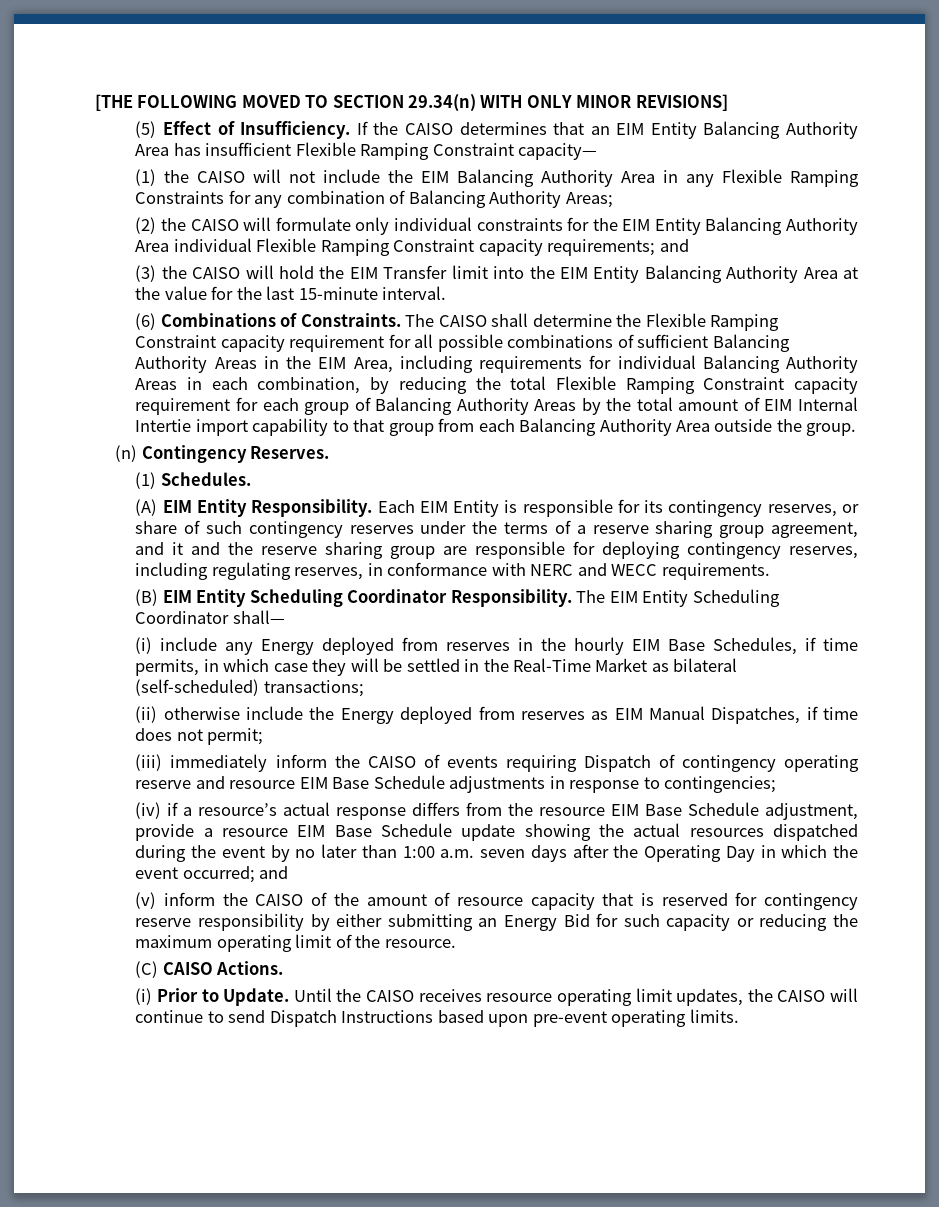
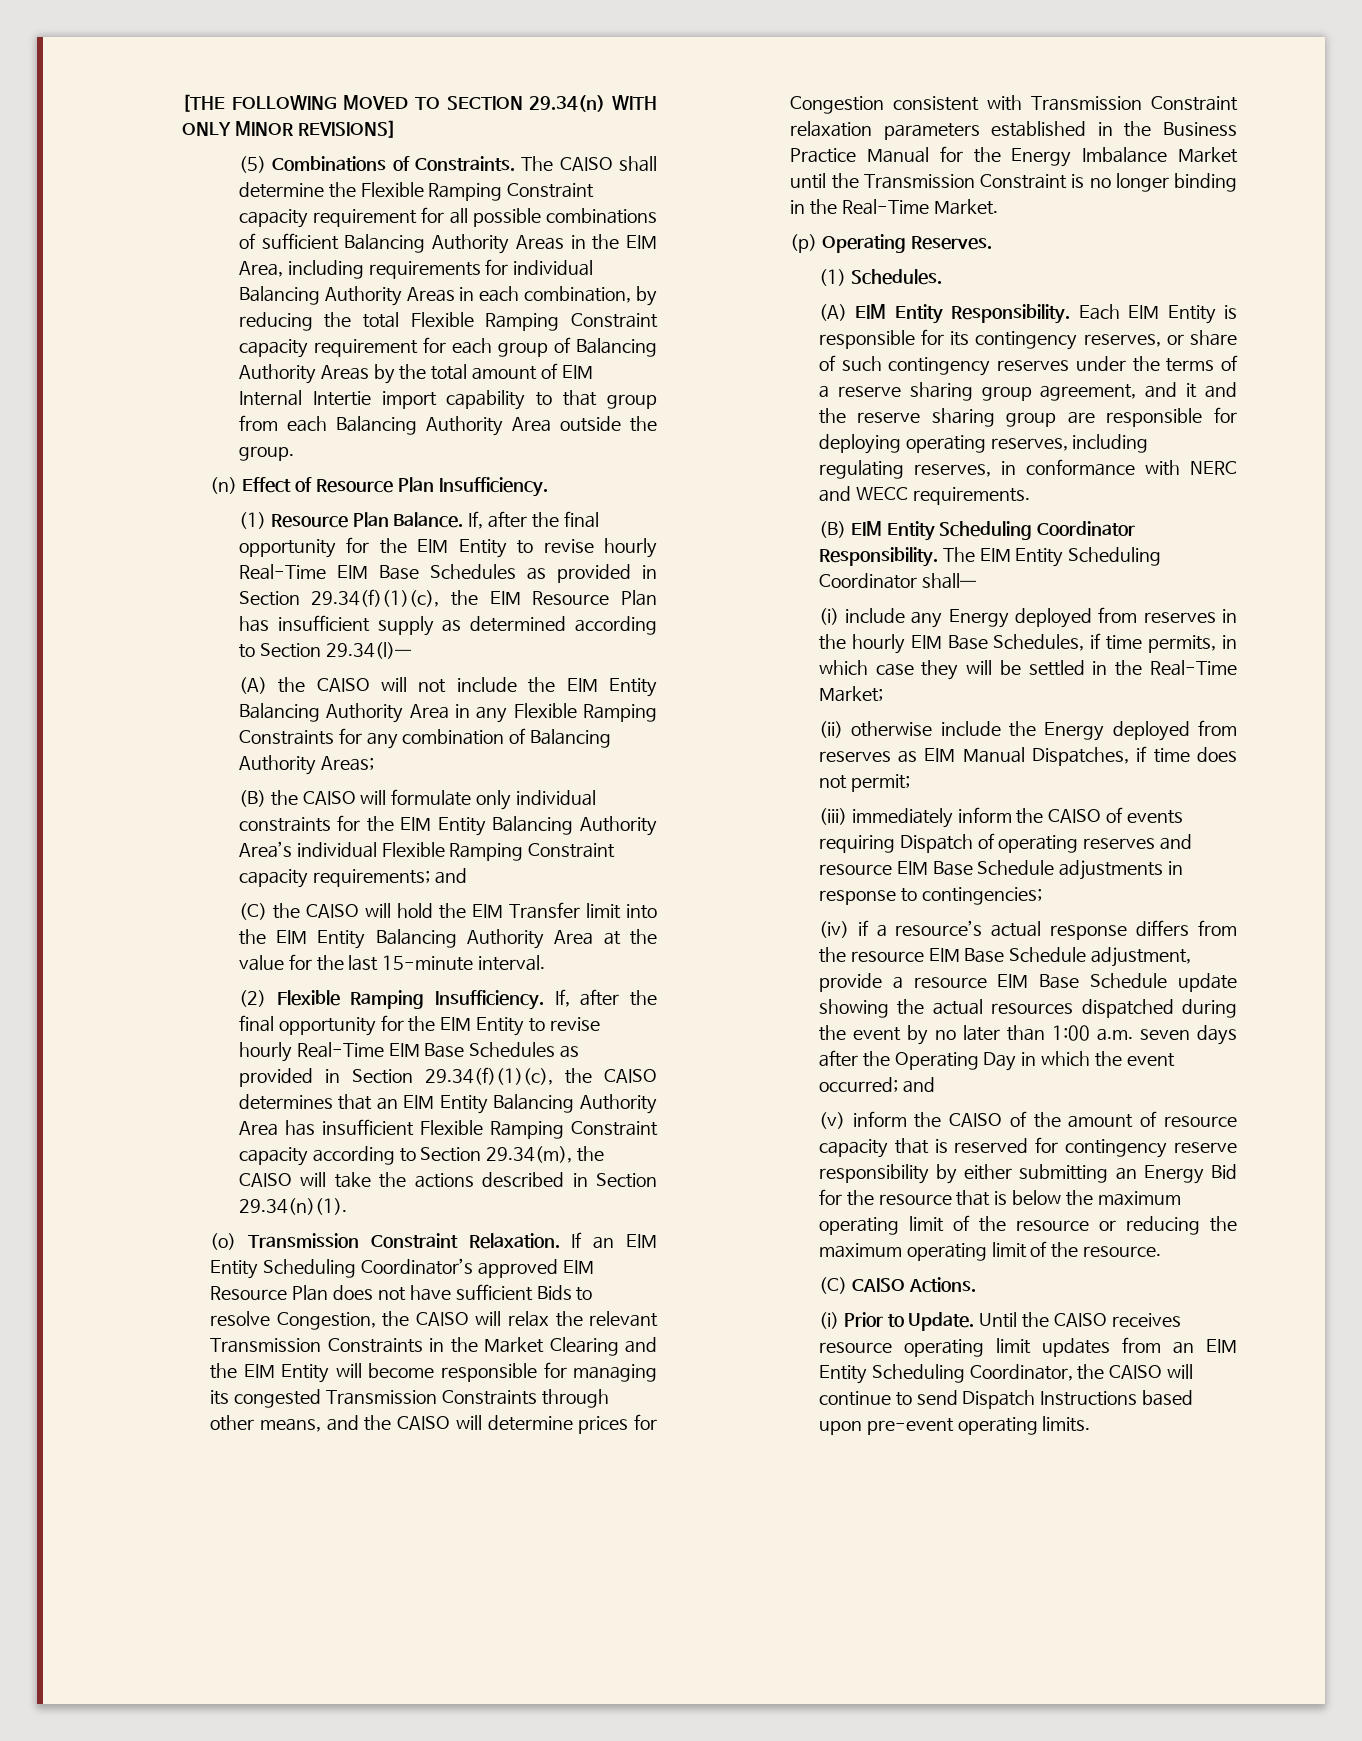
- (5) Effect of Insufficiency. If the CAISO determines that an EIM Entity Balancing Authority Area has insufficient Flexible Ramping Constraint capacity—
- (1) the CAISO will not include the EIM Balancing Authority Area in any Flexible Ramping Constraints for any combination of Balancing Authority Areas;
- (2) the CAISO will formulate only individual constraints for the EIM Entity Balancing Authority Area individual Flexible Ramping Constraint capacity requirements; and
- (3) the CAISO will hold the EIM Transfer limit into the EIM Entity Balancing Authority Area at the value for the last 15-minute interval.
- (6) Combinations of Constraints.
+ (5) Combinations of Constraints.
- (n) Contingency Reserves.
+ (n) Effect of Resource Plan Insufficiency.
+ (1) Resource Plan Balance. If, after the final opportunity for the EIM Entity to revise hourly Real-Time EIM Base Schedules as provided in Section 29.34(f)(1)(c), the EIM Resource Plan has insufficient supply as determined according to Section 29.34(l)—
+ (A) the CAISO will not include the EIM Entity Balancing Authority Area in any Flexible Ramping Constraints for any combination of Balancing Authority Areas;
+ (B) the CAISO will formulate only individual constraints for the EIM Entity Balancing Authority Area’s individual Flexible Ramping Constraint capacity requirements; and
+ (C) the CAISO will hold the EIM Transfer limit into the EIM Entity Balancing Authority Area at the value for the last 15-minute interval.
+ (2) Flexible Ramping Insufficiency. If, after the final opportunity for the EIM Entity to revise hourly Real-Time EIM Base Schedules as provided in Section 29.34(f)(1)(c), the CAISO determines that an EIM Entity Balancing Authority Area has insufficient Flexible Ramping Constraint capacity according to Section 29.34(m), the CAISO will take the actions described in Section 29.34(n)(1).
+ (o) Transmission Constraint Relaxation. If an EIM Entity Scheduling Coordinator’s approved EIM Resource Plan does not have sufficient Bids to resolve Congestion, the CAISO will relax the relevant Transmission Constraints in the Market Clearing and the EIM Entity will become responsible for managing its congested Transmission Constraints through other means, and the CAISO will determine prices for Congestion consistent with Transmission Constraint relaxation parameters established in the Business Practice Manual for the Energy Imbalance Market until the Transmission Constraint is no longer binding in the Real-Time Market.
+ (p) Operating Reserves.
- Each EIM Entity is responsible for its contingency reserves, or share of such contingency reserves under the terms of a reserve sharing group agreement, and it and the reserve sharing group are responsible for deploying contingency reserves, including regulating reserves, in conformance with NERC and WECC requirements.
+ Each EIM Entity is responsible for its contingency reserves, or share of such contingency reserves under the terms of a reserve sharing group agreement, and it and the reserve sharing group are responsible for deploying operating reserves, including regulating reserves, in conformance with NERC and WECC requirements.
- (i) include any Energy deployed from reserves in the hourly EIM Base Schedules, if time permits, in which case they will be settled in the Real-Time Market as bilateral (self-scheduled) transactions;
+ (i) include any Energy deployed from reserves in the hourly EIM Base Schedules, if time permits, in which case they will be settled in the Real-Time Market;
- (iii) immediately inform the CAISO of events requiring Dispatch of contingency operating reserve and resource EIM Base Schedule adjustments in response to contingencies;
+ (iii) immediately inform the CAISO of events requiring Dispatch of operating reserves and resource EIM Base Schedule adjustments in response to contingencies;
- (v) inform the CAISO of the amount of resource capacity that is reserved for contingency reserve responsibility by either submitting an Energy Bid for such capacity or reducing the maximum operating limit of the resource.
+ (v) inform the CAISO of the amount of resource capacity that is reserved for contingency reserve responsibility by either submitting an Energy Bid for the resource that is below the maximum operating limit of the resource or reducing the maximum operating limit of the resource.
- Until the CAISO receives resource operating limit updates, the CAISO will continue to send Dispatch Instructions based upon pre-event operating limits.
+ Until the CAISO receives resource operating limit updates from an EIM Entity Scheduling Coordinator, the CAISO will continue to send Dispatch Instructions based upon pre-event operating limits.

